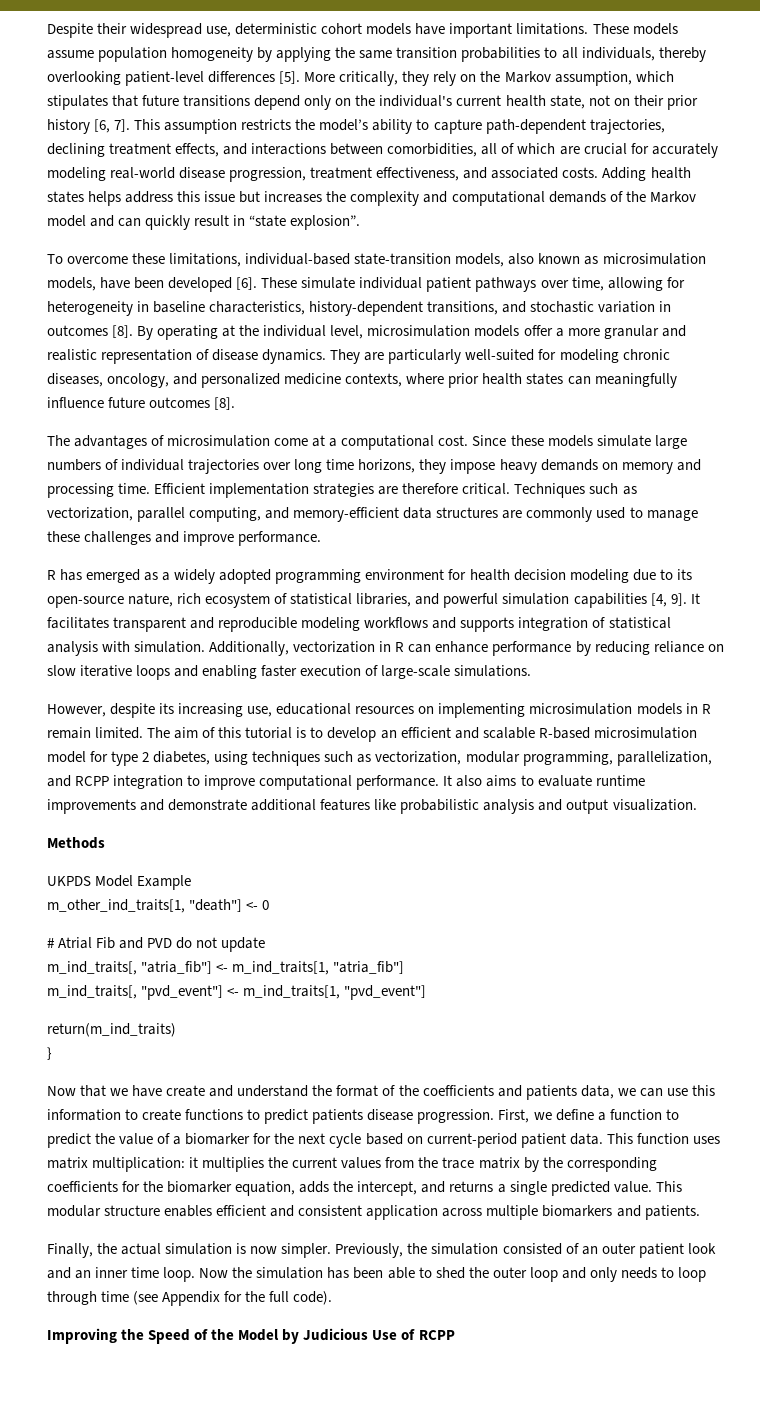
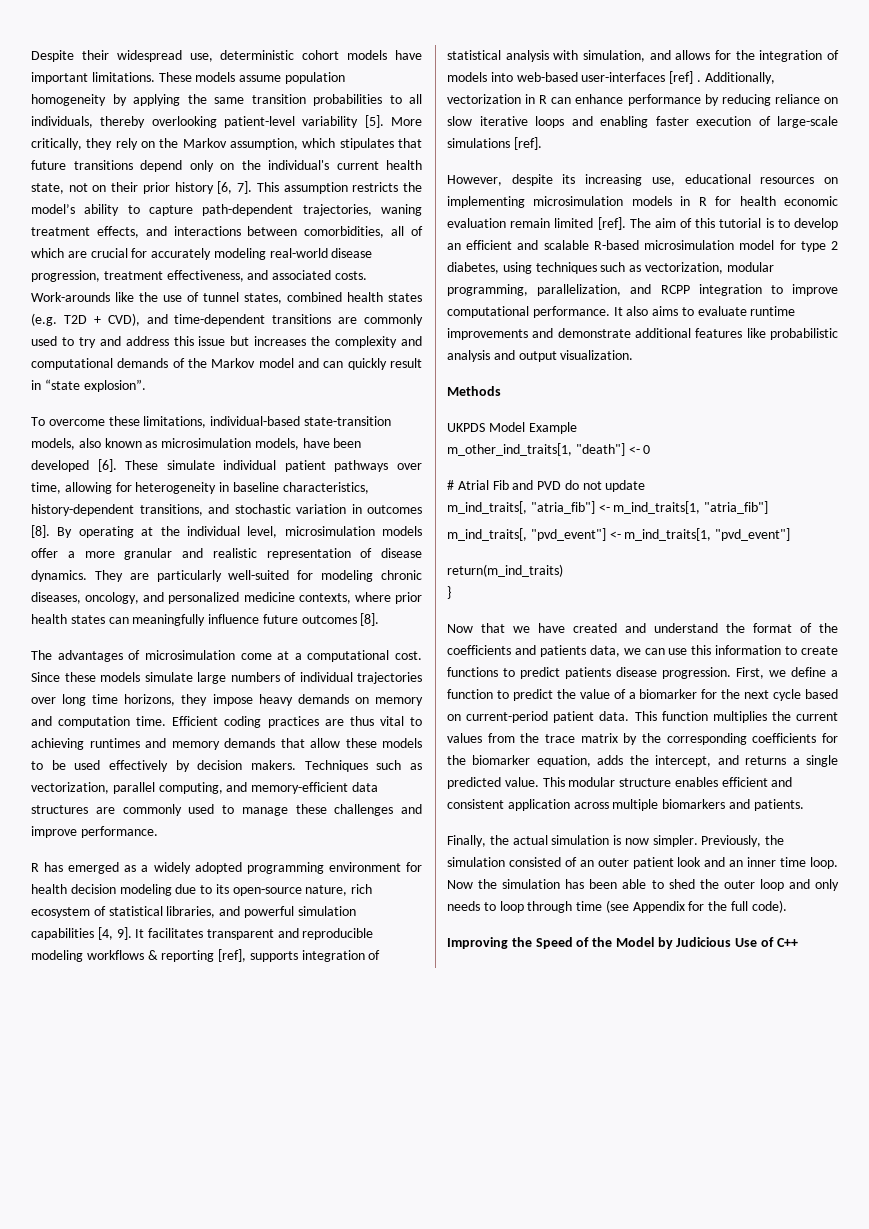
- These models assume population homogeneity by applying the same transition probabilities to all individuals, thereby overlooking patient-level differences [5].
+ These models assume population homogeneity by applying the same transition probabilities to all individuals, thereby overlooking patient-level variability [5].
- This assumption restricts the model’s ability to capture path-dependent trajectories, declining treatment effects, and interactions between comorbidities, all of which are crucial for accurately modeling real-world disease progression, treatment effectiveness, and associated costs.
+ This assumption restricts the model’s ability to capture path-dependent trajectories, waning treatment effects, and interactions between comorbidities, all of which are crucial for accurately modeling real-world disease progression, treatment effectiveness, and associated costs.
- Adding health states helps address this issue but increases the complexity and computational demands of the Markov model and can quickly result in “state explosion”.
+ Work-arounds like the use of tunnel states, combined health states (e.g. T2D + CVD), and time-dependent transitions are commonly used to try and address this issue but increases the complexity and computational demands of the Markov model and can quickly result in “state explosion”.
- Since these models simulate large numbers of individual trajectories over long time horizons, they impose heavy demands on memory and processing time.
+ Since these models simulate large numbers of individual trajectories over long time horizons, they impose heavy demands on memory and computation time.
- Efficient implementation strategies are therefore critical.
+ Efficient coding practices are thus vital to achieving runtimes and memory demands that allow these models to be used effectively by decision makers.
- It facilitates transparent and reproducible modeling workflows and supports integration of statistical analysis with simulation.
+ It facilitates transparent and reproducible modeling workflows & reporting [ref], supports integration of statistical analysis with simulation, and allows for the integration of models into web-based user-interfaces [ref] .
- Additionally, vectorization in R can enhance performance by reducing reliance on slow iterative loops and enabling faster execution of large-scale simulations.
+ Additionally, vectorization in R can enhance performance by reducing reliance on slow iterative loops and enabling faster execution of large-scale simulations [ref].
- However, despite its increasing use, educational resources on implementing microsimulation models in R remain limited.
+ However, despite its increasing use, educational resources on implementing microsimulation models in R for health economic evaluation remain limited [ref].
- Now that we have create and understand the format of the coefficients and patients data, we can use this information to create functions to predict patients disease progression.
+ Now that we have created and understand the format of the coefficients and patients data, we can use this information to create functions to predict patients disease progression.
- This function uses matrix multiplication: it multiplies the current values from the trace matrix by the corresponding coefficients for the biomarker equation, adds the intercept, and returns a single predicted value.
+ This function multiplies the current values from the trace matrix by the corresponding coefficients for the biomarker equation, adds the intercept, and returns a single predicted value.
- Improving the Speed of the Model by Judicious Use of RCPP
+ Improving the Speed of the Model by Judicious Use of C++

